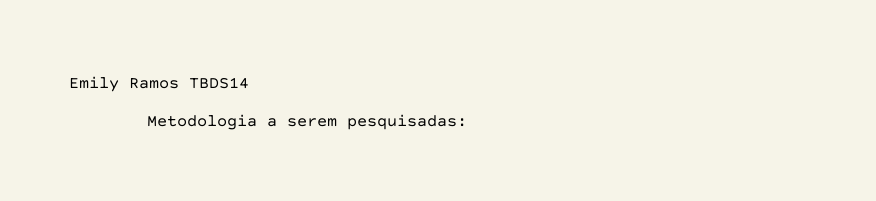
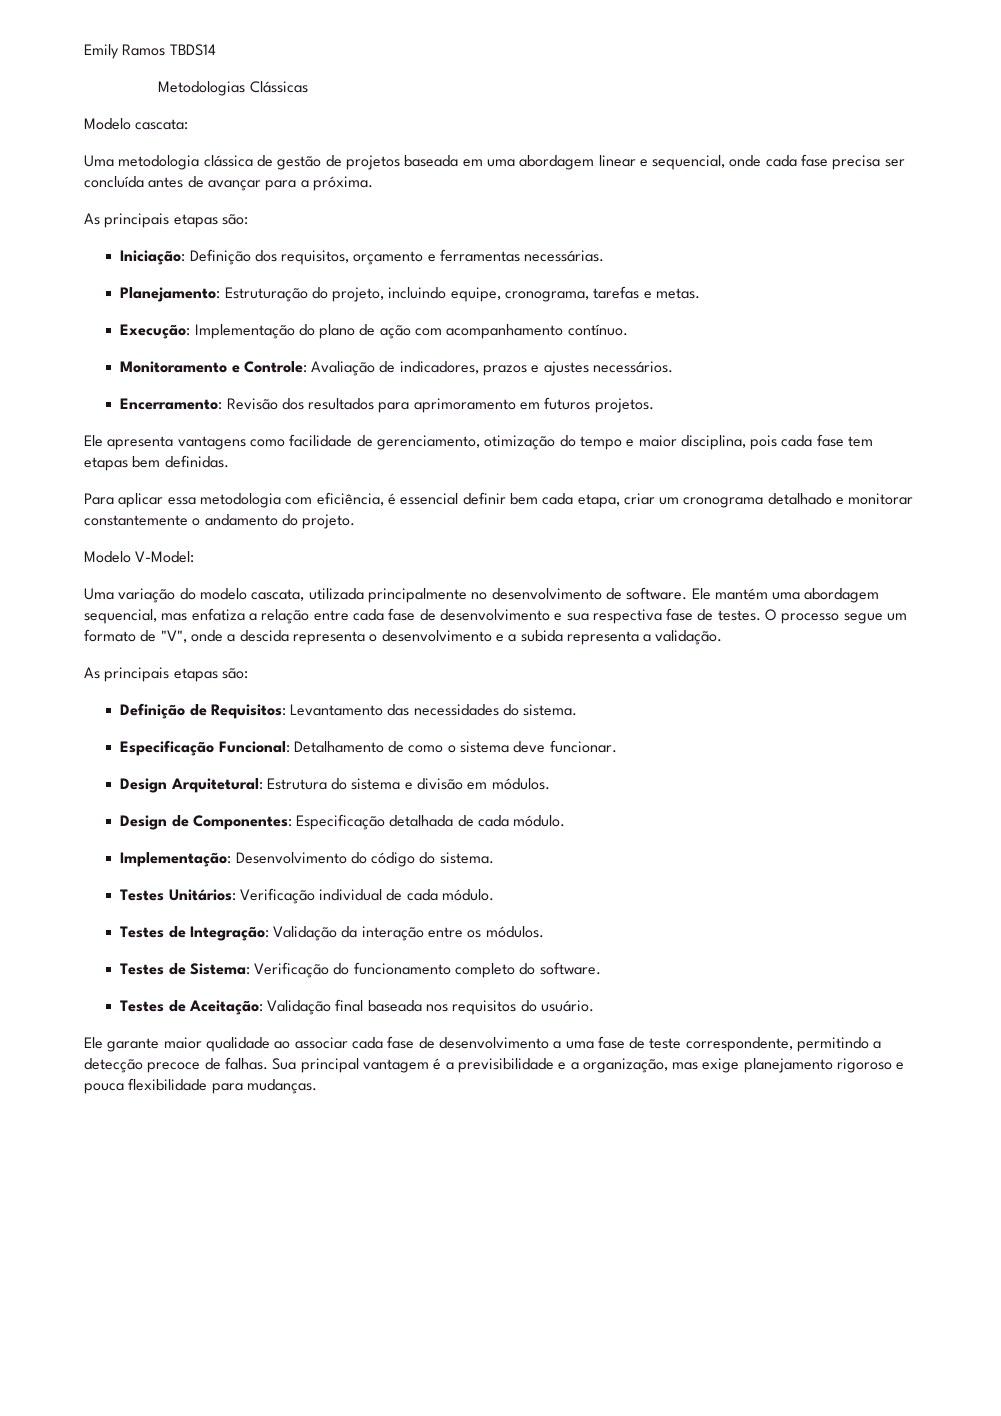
- Metodologia a serem pesquisadas:
+ Metodologias Clássicas
+ Modelo cascata:
+ Uma metodologia clássica de gestão de projetos baseada em uma abordagem linear e sequencial, onde cada fase precisa ser concluída antes de avançar para a próxima.
+ As principais etapas são:
+ Iniciação: Definição dos requisitos, orçamento e ferramentas necessárias.
+ Planejamento: Estruturação do projeto, incluindo equipe, cronograma, tarefas e metas.
+ Execução: Implementação do plano de ação com acompanhamento contínuo.
+ Monitoramento e Controle: Avaliação de indicadores, prazos e ajustes necessários.
+ Encerramento: Revisão dos resultados para aprimoramento em futuros projetos.
+ Ele apresenta vantagens como facilidade de gerenciamento, otimização do tempo e maior disciplina, pois cada fase tem etapas bem definidas.
+ Para aplicar essa metodologia com eficiência, é essencial definir bem cada etapa, criar um cronograma detalhado e monitorar constantemente o andamento do projeto.
+ Modelo V-Model:
+ Uma variação do modelo cascata, utilizada principalmente no desenvolvimento de software. Ele mantém uma abordagem sequencial, mas enfatiza a relação entre cada fase de desenvolvimento e sua respectiva fase de testes. O processo segue um formato de "V", onde a descida representa o desenvolvimento e a subida representa a validação.
+ As principais etapas são:
+ Definição de Requisitos: Levantamento das necessidades do sistema.
+ Especificação Funcional: Detalhamento de como o sistema deve funcionar.
+ Design Arquitetural: Estrutura do sistema e divisão em módulos.
+ Design de Componentes: Especificação detalhada de cada módulo.
+ Implementação: Desenvolvimento do código do sistema.
+ Testes Unitários: Verificação individual de cada módulo.
+ Testes de Integração: Validação da interação entre os módulos.
+ Testes de Sistema: Verificação do funcionamento completo do software.
+ Testes de Aceitação: Validação final baseada nos requisitos do usuário.
+ Ele garante maior qualidade ao associar cada fase de desenvolvimento a uma fase de teste correspondente, permitindo a detecção precoce de falhas. Sua principal vantagem é a previsibilidade e a organização, mas exige planejamento rigoroso e pouca flexibilidade para mudanças.

